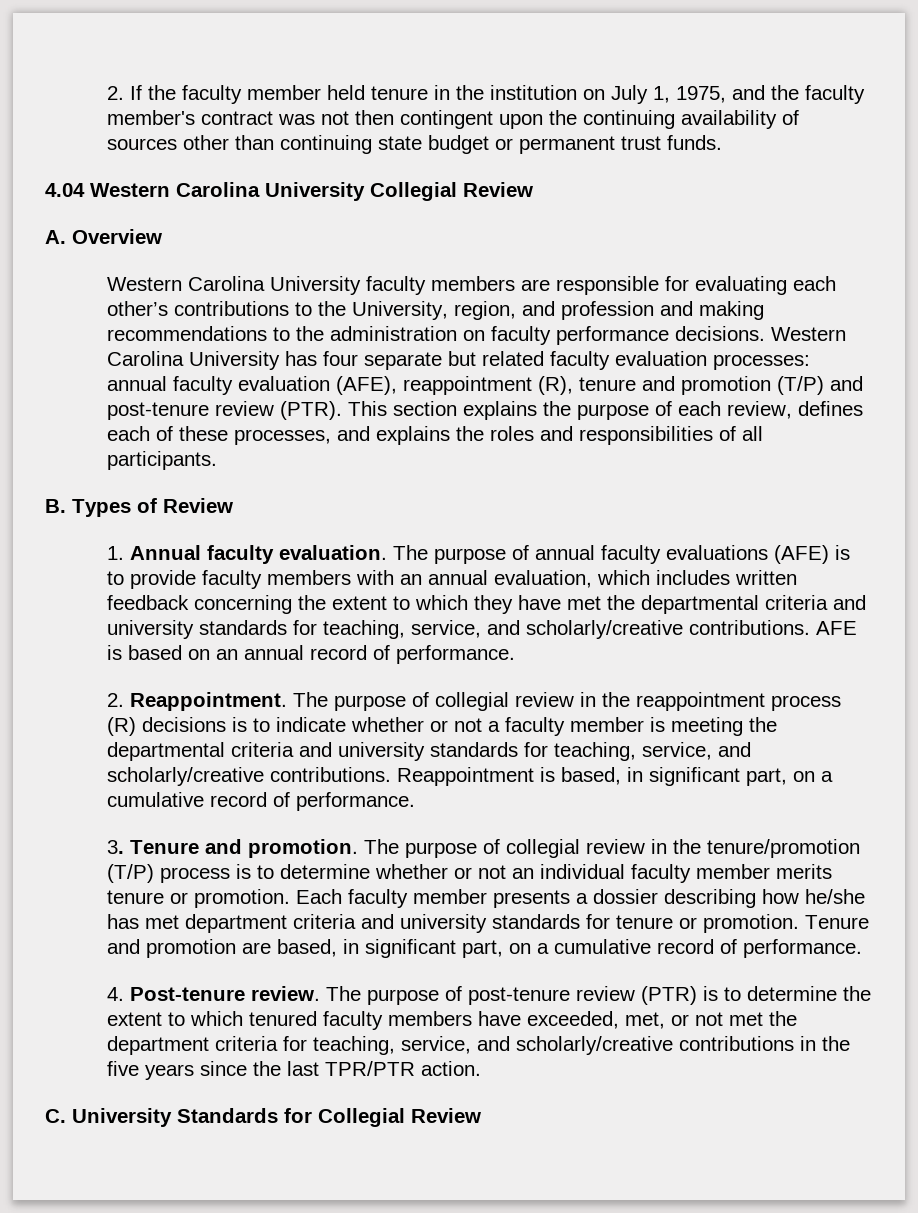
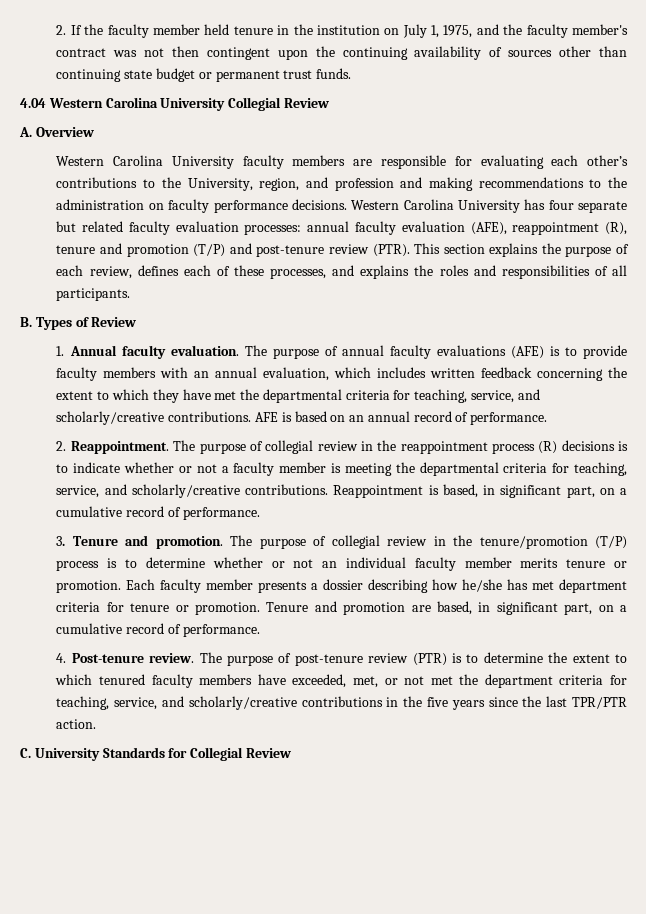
- The purpose of annual faculty evaluations (AFE) is to provide faculty members with an annual evaluation, which includes written feedback concerning the extent to which they have met the departmental criteria and university standards for teaching, service, and scholarly/creative contributions.
+ The purpose of annual faculty evaluations (AFE) is to provide faculty members with an annual evaluation, which includes written feedback concerning the extent to which they have met the departmental criteria for teaching, service, and scholarly/creative contributions.
- The purpose of collegial review in the reappointment process (R) decisions is to indicate whether or not a faculty member is meeting the departmental criteria and university standards for teaching, service, and scholarly/creative contributions.
+ The purpose of collegial review in the reappointment process (R) decisions is to indicate whether or not a faculty member is meeting the departmental criteria for teaching, service, and scholarly/creative contributions.
- Each faculty member presents a dossier describing how he/she has met department criteria and university standards for tenure or promotion.
+ Each faculty member presents a dossier describing how he/she has met department criteria for tenure or promotion.

